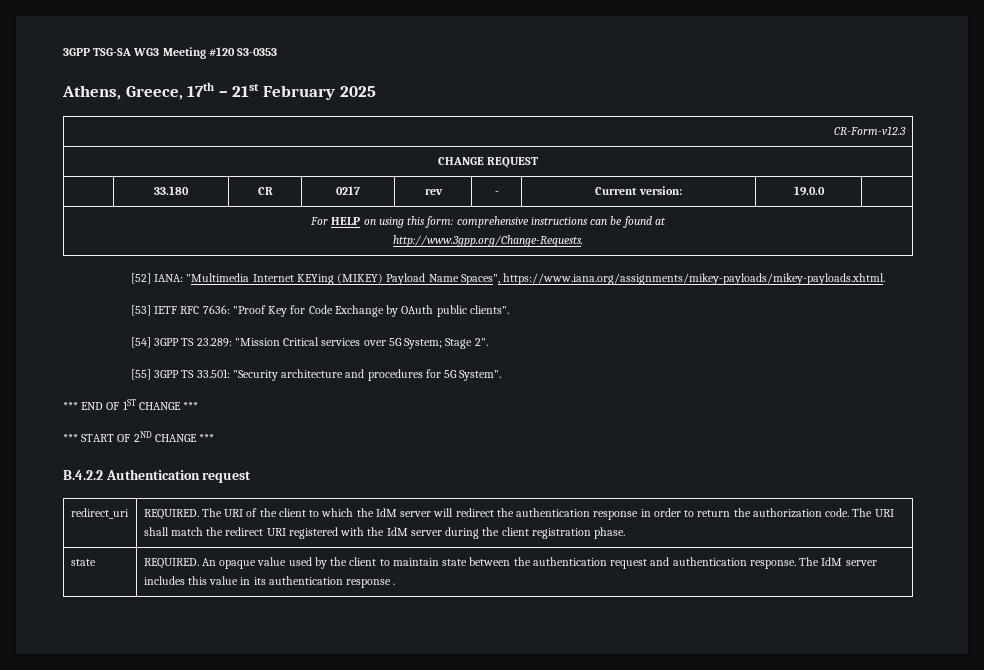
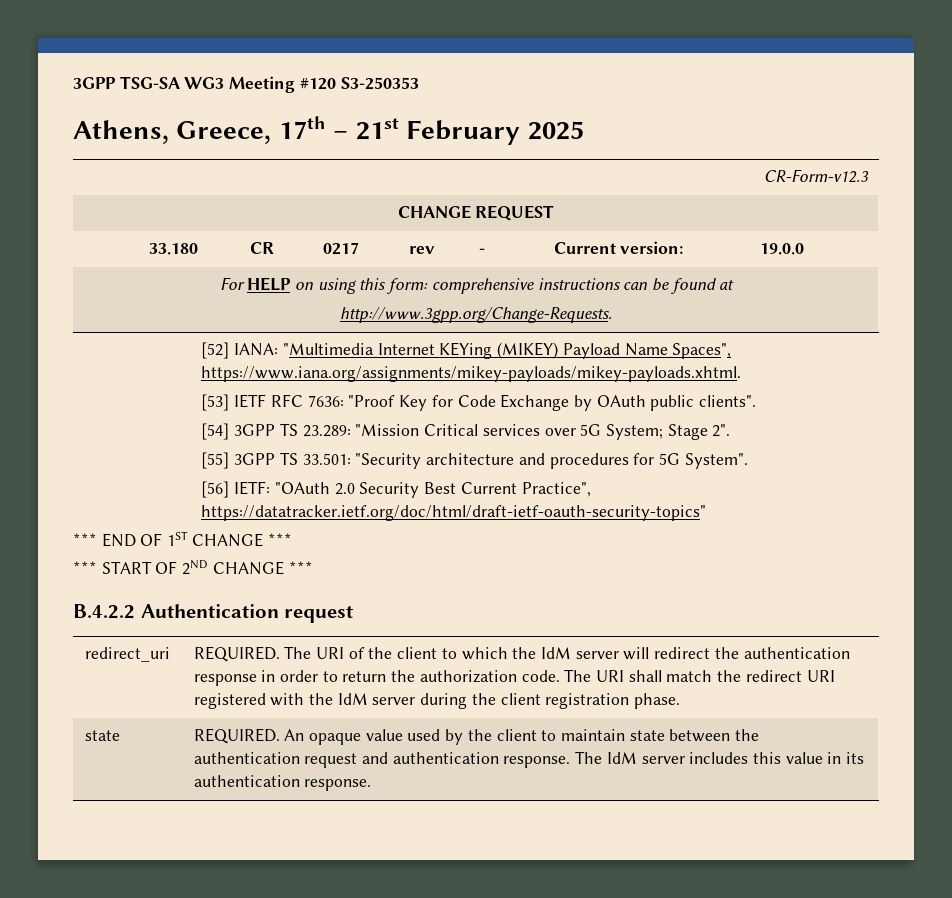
- 3GPP TSG-SA WG3 Meeting #120 S3-0353
+ 3GPP TSG-SA WG3 Meeting #120 S3-250353
+ [56] IETF: "OAuth 2.0 Security Best Current Practice", https://datatracker.ietf.org/doc/html/draft-ietf-oauth-security-topics"
- state | REQUIRED. An opaque value used by the client to maintain state between the authentication request and authentication response. The IdM server includes this value in its authentication response .
+ state | REQUIRED. An opaque value used by the client to maintain state between the authentication request and authentication response. The IdM server includes this value in its authentication response.

